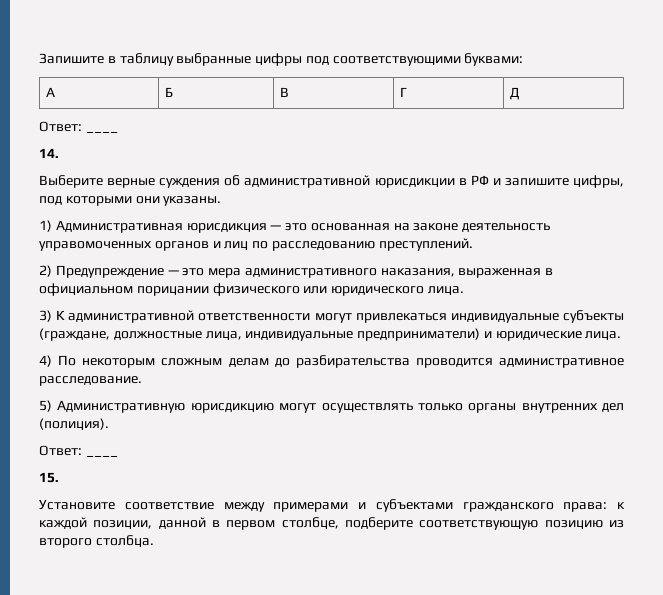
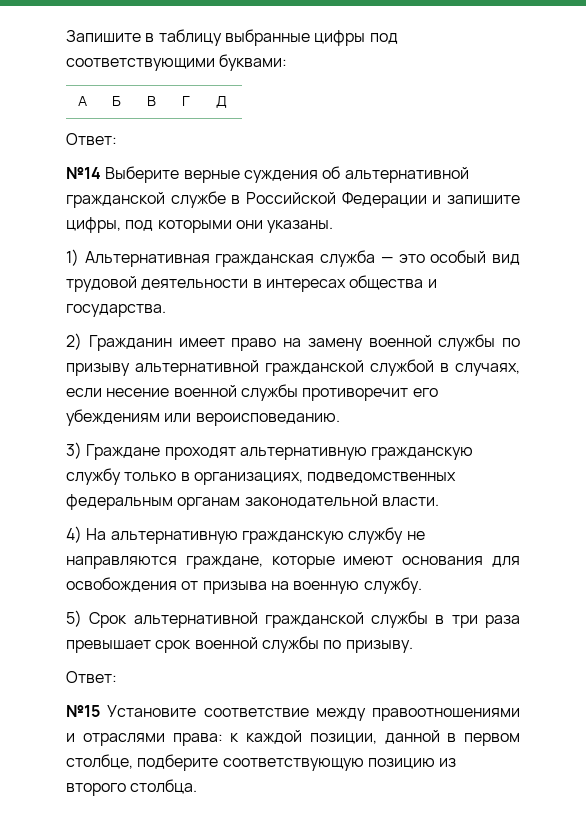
  A | Б | В | Г | Д
- Ответ: ____
- 14.
- Выберите верные суждения об административной юрисдикции в РФ и запишите цифры, под которыми они указаны.
+ Ответ:
+ №14 Выберите верные суждения об альтернативной гражданской службе в Российской Федерации и запишите цифры, под которыми они указаны.
- 1) Административная юрисдикция — это основанная на законе деятельность управомоченных органов и лиц по расследованию преступлений.
- 2) Предупреждение — это мера административного наказания, выраженная в официальном порицании физического или юридического лица.
- 3) К административной ответственности могут привлекаться индивидуальные субъекты (граждане, должностные лица, индивидуальные предприниматели) и юридические лица.
- 4) По некоторым сложным делам до разбирательства проводится административное расследование.
- 5) Административную юрисдикцию могут осуществлять только органы внутренних дел (полиция).
- Ответ: ____
- 15.
- Установите соответствие между примерами и субъектами гражданского права: к каждой позиции, данной в первом столбце, подберите соответствующую позицию из второго столбца.
+ 1) Альтернативная гражданская служба — это особый вид трудовой деятельности в интересах общества и государства.
+ 2) Гражданин имеет право на замену военной службы по призыву альтернативной гражданской службой в случаях, если несение военной службы противоречит его убеждениям или вероисповеданию.
+ 3) Граждане проходят альтернативную гражданскую службу только в организациях, подведомственных федеральным органам законодательной власти.
+ 4) На альтернативную гражданскую службу не направляются граждане, которые имеют основания для освобождения от призыва на военную службу.
+ 5) Срок альтернативной гражданской службы в три раза превышает срок военной службы по призыву.
+ Ответ:
+ №15 Установите соответствие между правоотношениями и отраслями права: к каждой позиции, данной в первом столбце, подберите соответствующую позицию из второго столбца.

